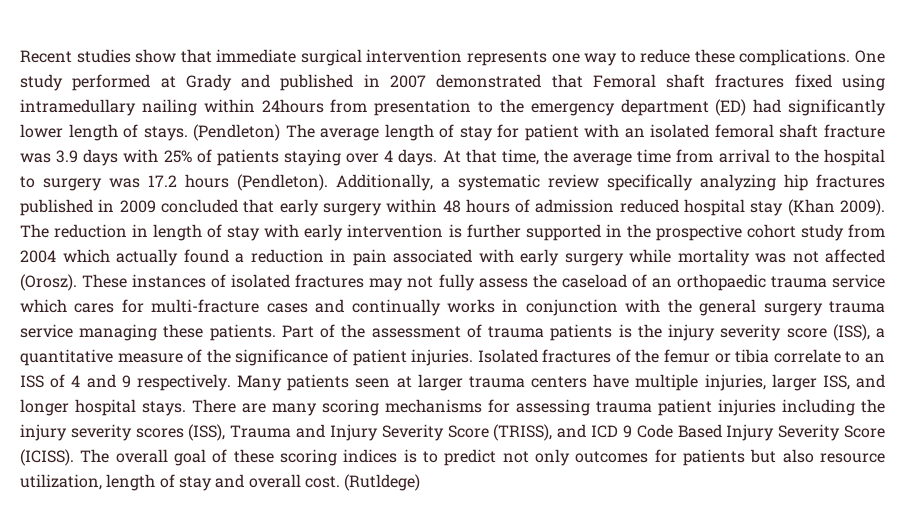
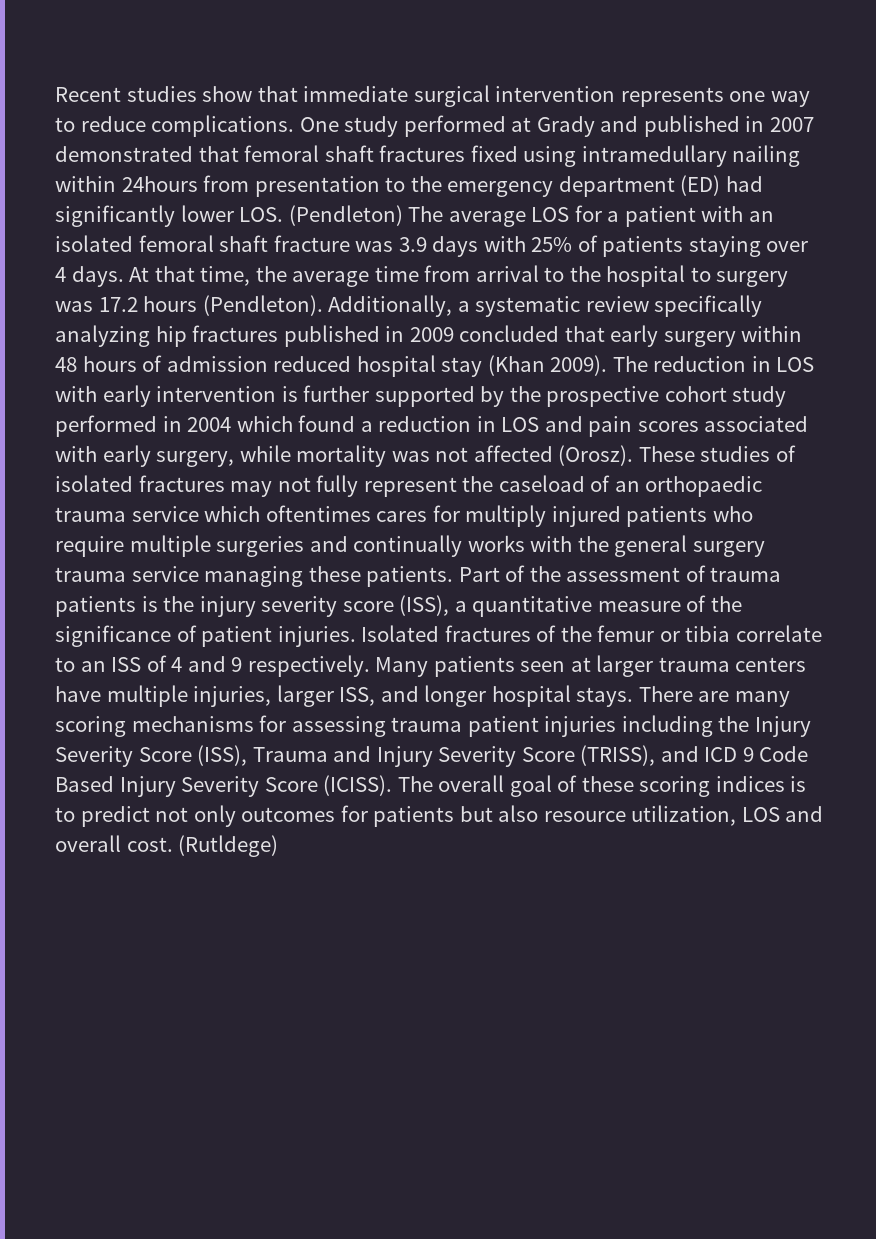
- Recent studies show that immediate surgical intervention represents one way to reduce these complications.
+ Recent studies show that immediate surgical intervention represents one way to reduce complications.
- One study performed at Grady and published in 2007 demonstrated that Femoral shaft fractures fixed using intramedullary nailing within 24hours from presentation to the emergency department (ED) had significantly lower length of stays. (Pendleton) The average length of stay for patient with an isolated femoral shaft fracture was 3.9 days with 25% of patients staying over 4 days.
+ One study performed at Grady and published in 2007 demonstrated that femoral shaft fractures fixed using intramedullary nailing within 24hours from presentation to the emergency department (ED) had significantly lower LOS. (Pendleton) The average LOS for a patient with an isolated femoral shaft fracture was 3.9 days with 25% of patients staying over 4 days.
- The reduction in length of stay with early intervention is further supported in the prospective cohort study from 2004 which actually found a reduction in pain associated with early surgery while mortality was not affected (Orosz).
+ The reduction in LOS with early intervention is further supported by the prospective cohort study performed in 2004 which found a reduction in LOS and pain scores associated with early surgery, while mortality was not affected (Orosz).
- These instances of isolated fractures may not fully assess the caseload of an orthopaedic trauma service which cares for multi-fracture cases and continually works in conjunction with the general surgery trauma service managing these patients.
+ These studies of isolated fractures may not fully represent the caseload of an orthopaedic trauma service which oftentimes cares for multiply injured patients who require multiple surgeries and continually works with the general surgery trauma service managing these patients.
- There are many scoring mechanisms for assessing trauma patient injuries including the injury severity scores (ISS), Trauma and Injury Severity Score (TRISS), and ICD 9 Code Based Injury Severity Score (ICISS).
+ There are many scoring mechanisms for assessing trauma patient injuries including the Injury Severity Score (ISS), Trauma and Injury Severity Score (TRISS), and ICD 9 Code Based Injury Severity Score (ICISS).
- The overall goal of these scoring indices is to predict not only outcomes for patients but also resource utilization, length of stay and overall cost.
+ The overall goal of these scoring indices is to predict not only outcomes for patients but also resource utilization, LOS and overall cost.

